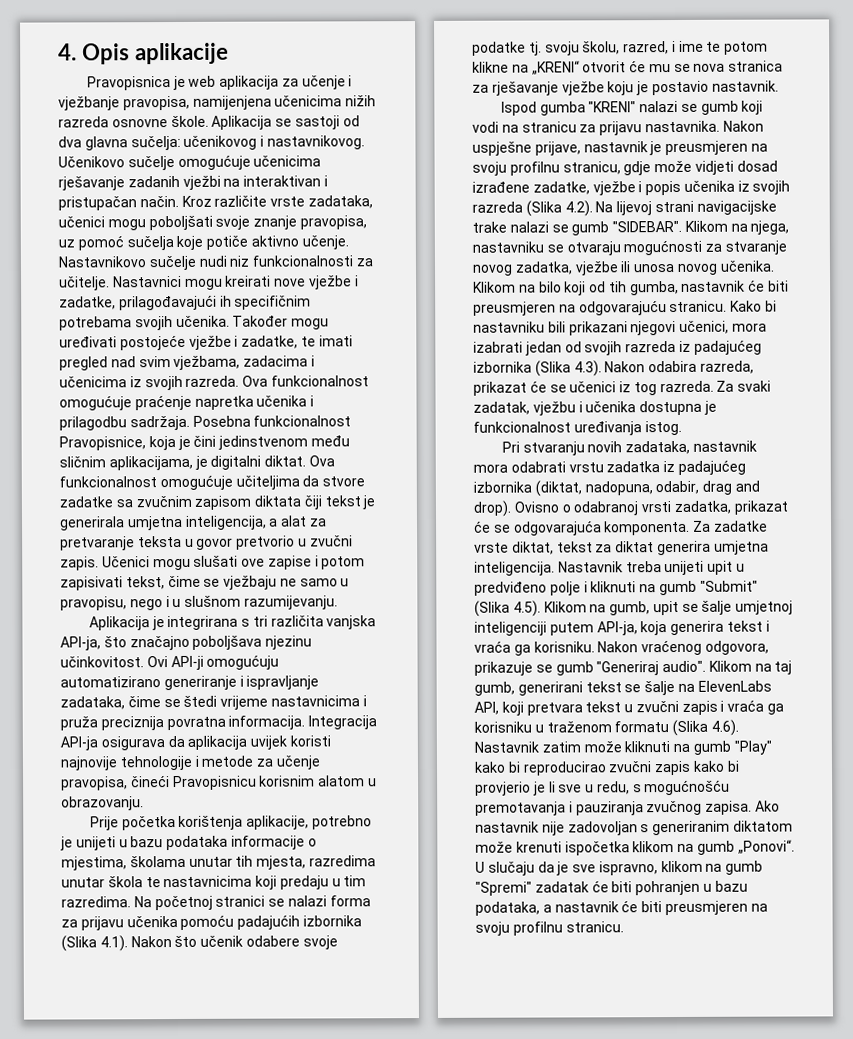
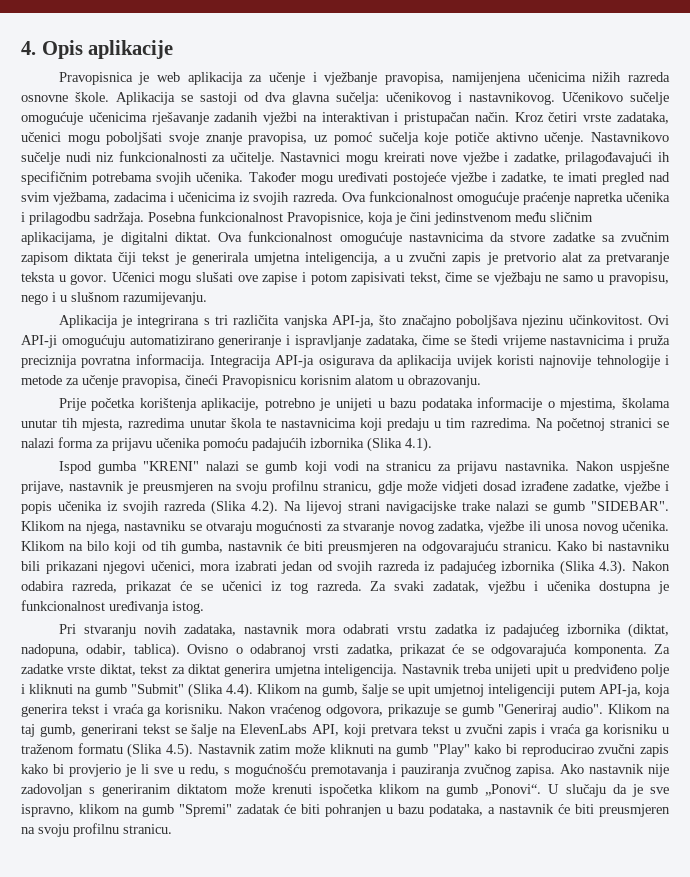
- Kroz različite vrste zadataka, učenici mogu poboljšati svoje znanje pravopisa, uz pomoć sučelja koje potiče aktivno učenje.
+ Kroz četiri vrste zadataka, učenici mogu poboljšati svoje znanje pravopisa, uz pomoć sučelja koje potiče aktivno učenje.
- Ova funkcionalnost omogućuje učiteljima da stvore zadatke sa zvučnim zapisom diktata čiji tekst je generirala umjetna inteligencija, a alat za pretvaranje teksta u govor pretvorio u zvučni zapis.
+ Ova funkcionalnost omogućuje nastavnicima da stvore zadatke sa zvučnim zapisom diktata čiji tekst je generirala umjetna inteligencija, a u zvučni zapis je pretvorio alat za pretvaranje teksta u govor.
- Na početnoj stranici se nalazi forma za prijavu učenika pomoću padajućih izbornika (Slika 4.1). Nakon što učenik odabere svoje podatke tj. svoju školu, razred, i ime te potom klikne na „KRENI“ otvorit će mu se nova stranica za rješavanje vježbe koju je postavio nastavnik.
+ Na početnoj stranici se nalazi forma za prijavu učenika pomoću padajućih izbornika (Slika 4.1).
- Pri stvaranju novih zadataka, nastavnik mora odabrati vrstu zadatka iz padajućeg izbornika (diktat, nadopuna, odabir, drag and drop).
+ Pri stvaranju novih zadataka, nastavnik mora odabrati vrstu zadatka iz padajućeg izbornika (diktat, nadopuna, odabir, tablica).
- Nastavnik treba unijeti upit u predviđeno polje i kliknuti na gumb "Submit" (Slika 4.5). Klikom na gumb, upit se šalje umjetnoj inteligenciji putem API-ja, koja generira tekst i vraća ga korisniku.
+ Nastavnik treba unijeti upit u predviđeno polje i kliknuti na gumb "Submit" (Slika 4.4). Klikom na gumb, šalje se upit umjetnoj inteligenciji putem API-ja, koja generira tekst i vraća ga korisniku.
- Klikom na taj gumb, generirani tekst se šalje na ElevenLabs API, koji pretvara tekst u zvučni zapis i vraća ga korisniku u traženom formatu (Slika 4.6). Nastavnik zatim može kliknuti na gumb "Play" kako bi reproducirao zvučni zapis kako bi provjerio je li sve u redu, s mogućnošću premotavanja i pauziranja zvučnog zapisa.
+ Klikom na taj gumb, generirani tekst se šalje na ElevenLabs API, koji pretvara tekst u zvučni zapis i vraća ga korisniku u traženom formatu (Slika 4.5). Nastavnik zatim može kliknuti na gumb "Play" kako bi reproducirao zvučni zapis kako bi provjerio je li sve u redu, s mogućnošću premotavanja i pauziranja zvučnog zapisa.

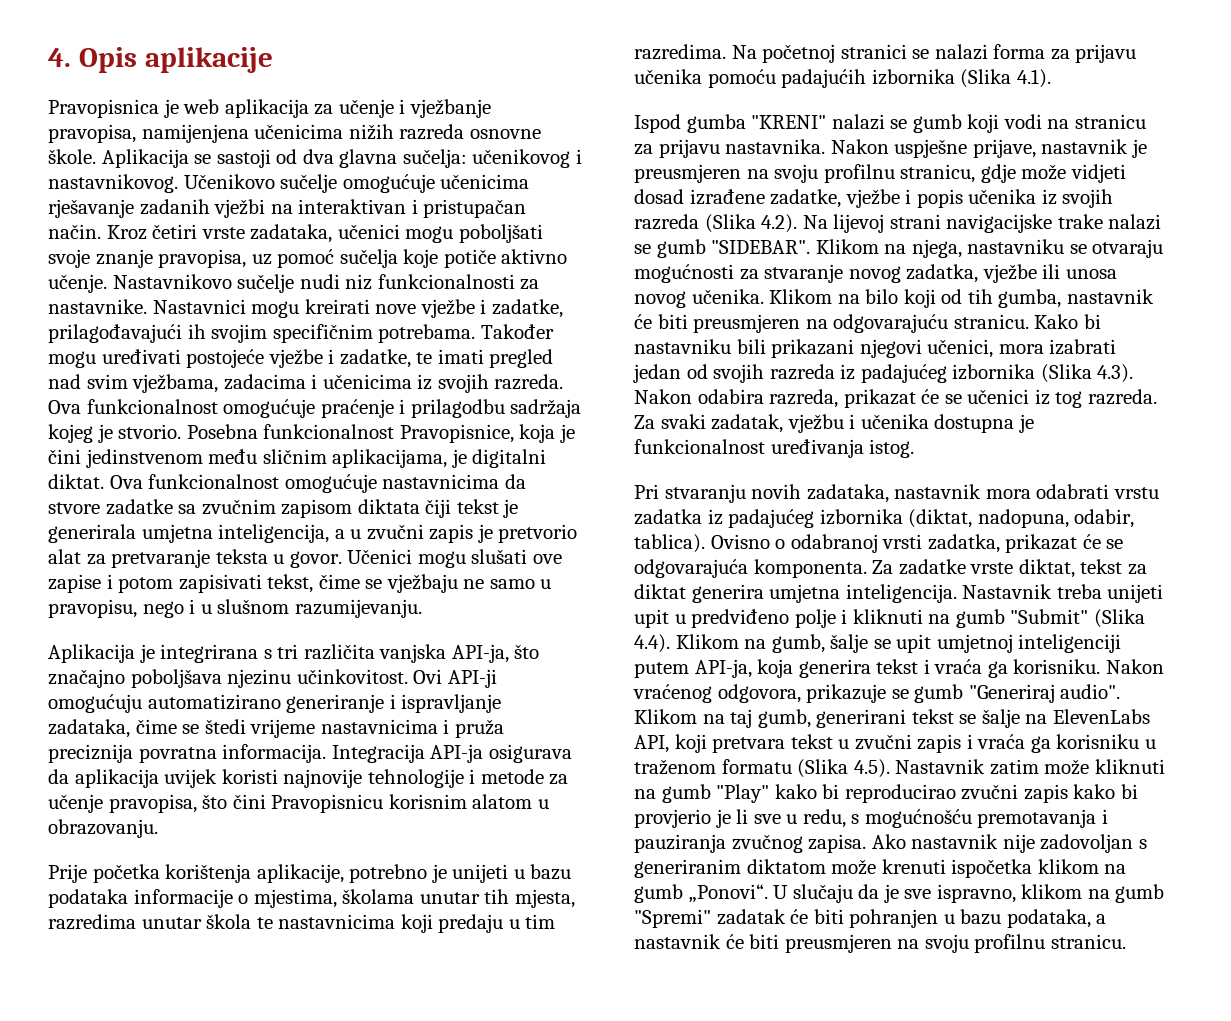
- Nastavnikovo sučelje nudi niz funkcionalnosti za učitelje.
+ Nastavnikovo sučelje nudi niz funkcionalnosti za nastavnike.
- Nastavnici mogu kreirati nove vježbe i zadatke, prilagođavajući ih specifičnim potrebama svojih učenika.
+ Nastavnici mogu kreirati nove vježbe i zadatke, prilagođavajući ih svojim specifičnim potrebama.
- Ova funkcionalnost omogućuje praćenje napretka učenika i prilagodbu sadržaja.
+ Ova funkcionalnost omogućuje praćenje i prilagodbu sadržaja kojeg je stvorio.
- Integracija API-ja osigurava da aplikacija uvijek koristi najnovije tehnologije i metode za učenje pravopisa, čineći Pravopisnicu korisnim alatom u obrazovanju.
+ Integracija API-ja osigurava da aplikacija uvijek koristi najnovije tehnologije i metode za učenje pravopisa, što čini Pravopisnicu korisnim alatom u obrazovanju.

